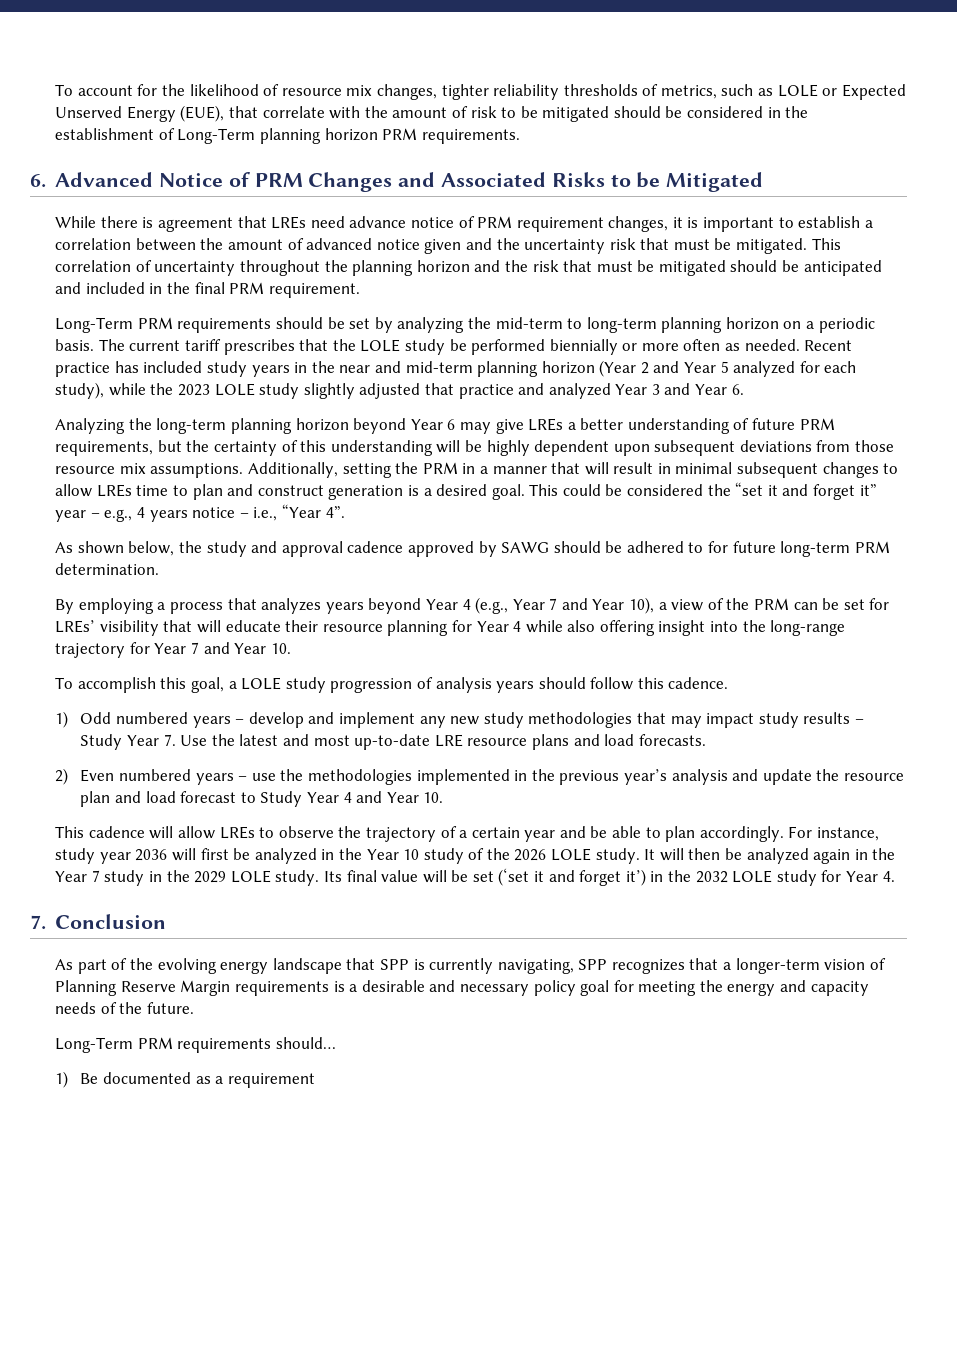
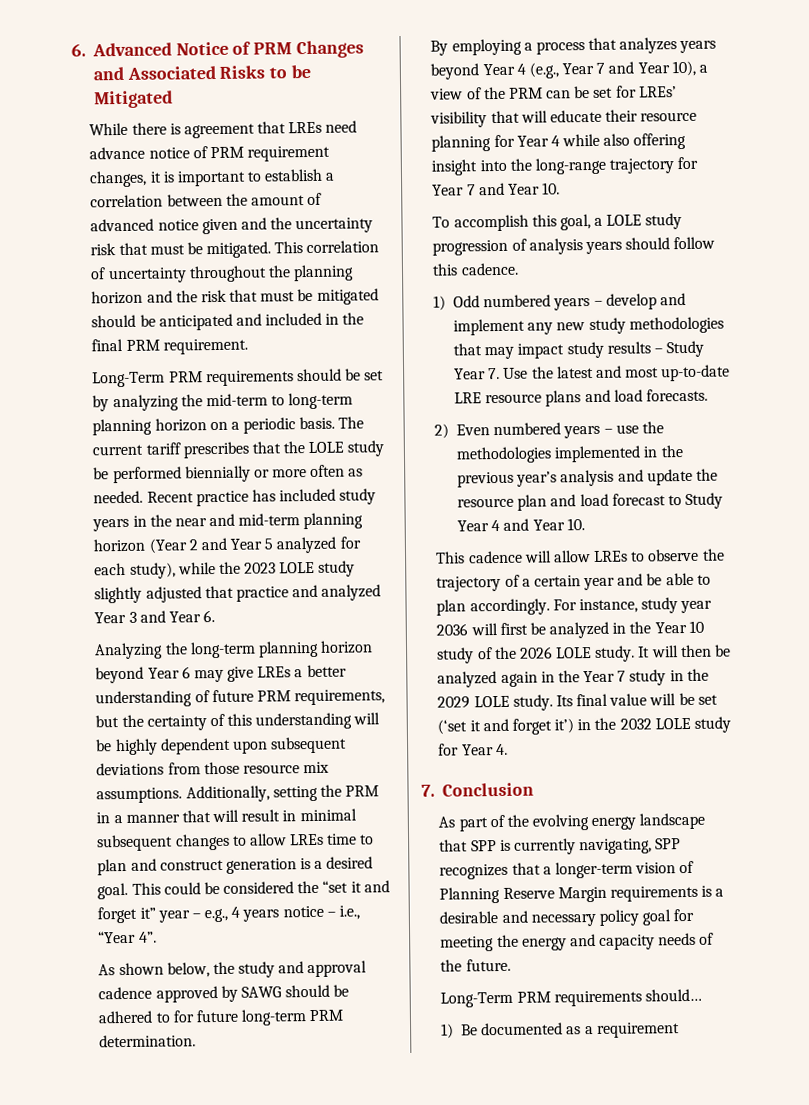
- To account for the likelihood of resource mix changes, tighter reliability thresholds of metrics, such as LOLE or Expected Unserved Energy (EUE), that correlate with the amount of risk to be mitigated should be considered in the establishment of Long-Term planning horizon PRM requirements.

